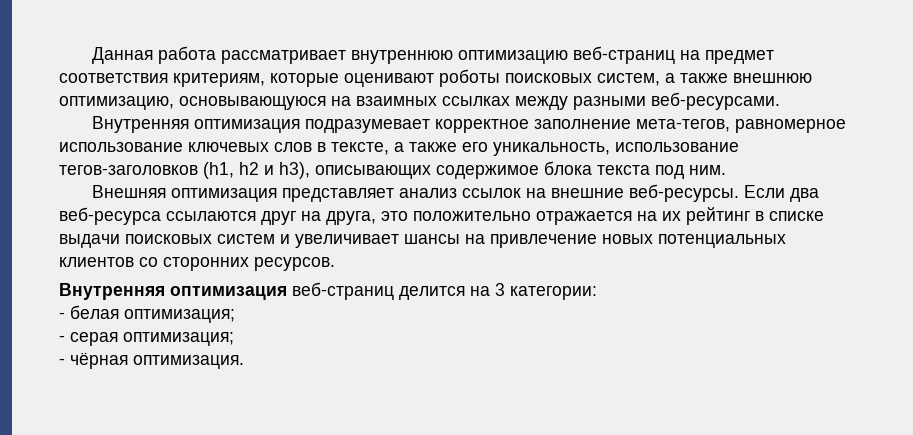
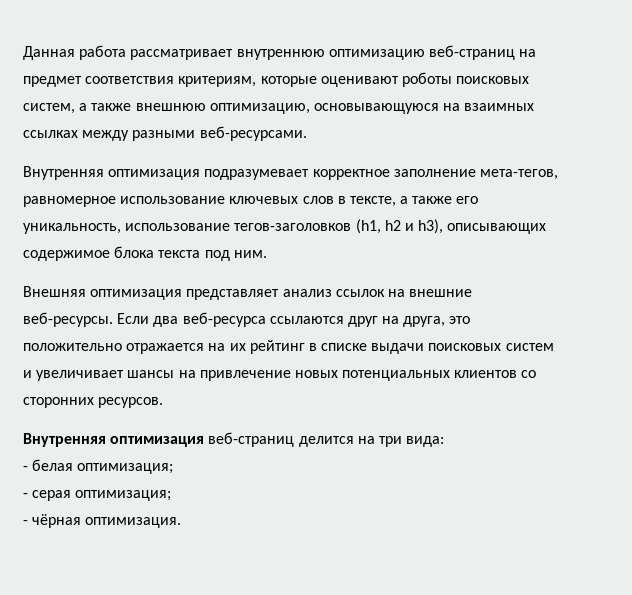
- Внутренняя оптимизация веб-страниц делится на 3 категории:
+ Внутренняя оптимизация веб-страниц делится на три вида:

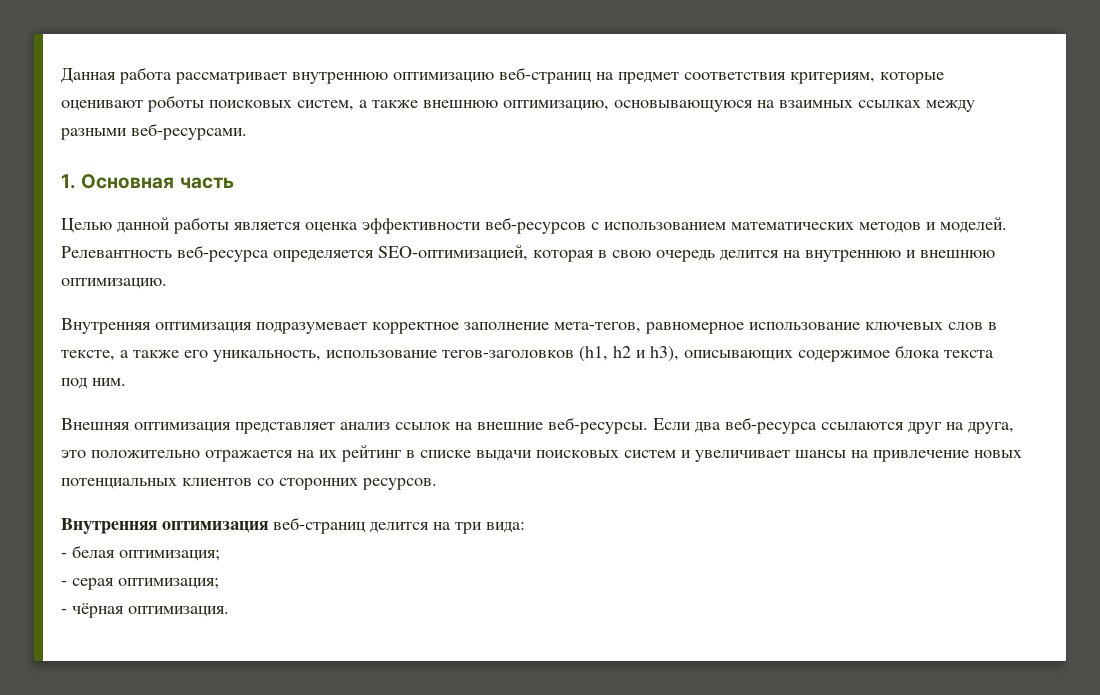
+ 1. Основная часть
+ Целью данной работы является оценка эффективности веб-ресурсов с использованием математических методов и моделей. Релевантность веб-ресурса определяется SEO-оптимизацией, которая в свою очередь делится на внутреннюю и внешнюю оптимизацию.

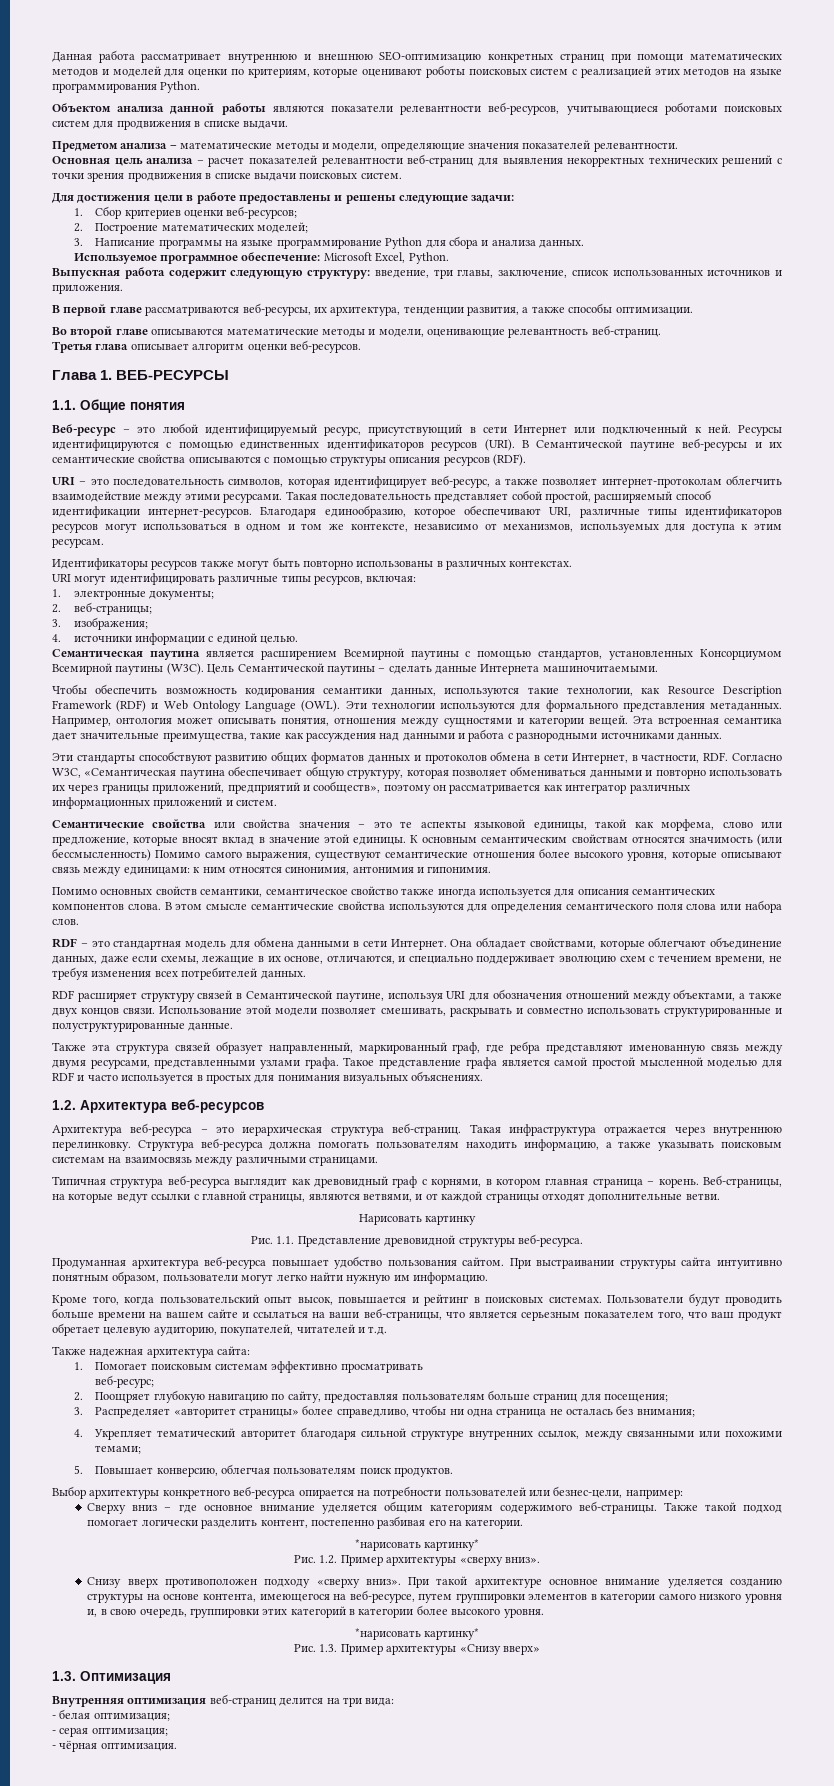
- Данная работа рассматривает внутреннюю оптимизацию веб-страниц на предмет соответствия критериям, которые оценивают роботы поисковых систем, а также внешнюю оптимизацию, основывающуюся на взаимных ссылках между разными веб-ресурсами.
- 1. Основная часть
- Целью данной работы является оценка эффективности веб-ресурсов с использованием математических методов и моделей. Релевантность веб-ресурса определяется SEO-оптимизацией, которая в свою очередь делится на внутреннюю и внешнюю оптимизацию.
- Внутренняя оптимизация подразумевает корректное заполнение мета-тегов, равномерное использование ключевых слов в тексте, а также его уникальность, использование тегов-заголовков (h1, h2 и h3), описывающих содержимое блока текста под ним.
- Внешняя оптимизация представляет анализ ссылок на внешние веб-ресурсы. Если два веб-ресурса ссылаются друг на друга, это положительно отражается на их рейтинг в списке выдачи поисковых систем и увеличивает шансы на привлечение новых потенциальных клиентов со сторонних ресурсов.
+ Данная работа рассматривает внутреннюю и внешнюю SEO-оптимизацию конкретных страниц при помощи математических методов и моделей для оценки по критериям, которые оценивают роботы поисковых систем с реализацией этих методов на языке программирования Python.
+ Объектом анализа данной работы являются показатели релевантности веб-ресурсов, учитывающиеся роботами поисковых систем для продвижения в списке выдачи.
+ Предметом анализа – математические методы и модели, определяющие значения показателей релевантности.
+ Основная цель анализа – расчет показателей релевантности веб-страниц для выявления некорректных технических решений с точки зрения продвижения в списке выдачи поисковых систем.
+ Для достижения цели в работе предоставлены и решены следующие задачи:
+ 1. Сбор критериев оценки веб-ресурсов;
+ 2. Построение математических моделей;
+ 3. Написание программы на языке программирование Python для сбора и анализа данных.
+ Используемое программное обеспечение: Microsoft Excel, Python.
+ Выпускная работа содержит следующую структуру: введение, три главы, заключение, список использованных источников и приложения.
+ В первой главе рассматриваются веб-ресурсы, их архитектура, тенденции развития, а также способы оптимизации.
+ Во второй главе описываются математические методы и модели, оценивающие релевантность веб-страниц.
+ Третья глава описывает алгоритм оценки веб-ресурсов.
+ Глава 1. ВЕБ-РЕСУРСЫ
+ 1.1. Общие понятия
+ Веб-ресурс – это любой идентифицируемый ресурс, присутствующий в сети Интернет или подключенный к ней. Ресурсы идентифицируются с помощью единственных идентификаторов ресурсов (URI). В Семантической паутине веб-ресурсы и их семантические свойства описываются с помощью структуры описания ресурсов (RDF).
+ URI – это последовательность символов, которая идентифицирует веб-ресурс, а также позволяет интернет-протоколам облегчить взаимодействие между этими ресурсами. Такая последовательность представляет собой простой, расширяемый способ идентификации интернет-ресурсов. Благодаря единообразию, которое обеспечивают URI, различные типы идентификаторов ресурсов могут использоваться в одном и том же контексте, независимо от механизмов, используемых для доступа к этим ресурсам.
+ Идентификаторы ресурсов также могут быть повторно использованы в различных контекстах.
+ URI могут идентифицировать различные типы ресурсов, включая:
+ 1. электронные документы;
+ 2. веб-страницы;
+ 3. изображения;
+ 4. источники информации с единой целью.
+ Семантическая паутина является расширением Всемирной паутины с помощью стандартов, установленных Консорциумом Всемирной паутины (W3C). Цель Семантической паутины – сделать данные Интернета машиночитаемыми.
+ Чтобы обеспечить возможность кодирования семантики данных, используются такие технологии, как Resource Description Framework (RDF) и Web Ontology Language (OWL). Эти технологии используются для формального представления метаданных. Например, онтология может описывать понятия, отношения между сущностями и категории вещей. Эта встроенная семантика дает значительные преимущества, такие как рассуждения над данными и работа с разнородными источниками данных.
+ Эти стандарты способствуют развитию общих форматов данных и протоколов обмена в сети Интернет, в частности, RDF. Согласно W3C, «Семантическая паутина обеспечивает общую структуру, которая позволяет обмениваться данными и повторно использовать их через границы приложений, предприятий и сообществ», поэтому он рассматривается как интегратор различных информационных приложений и систем.
+ Семантические свойства или свойства значения – это те аспекты языковой единицы, такой как морфема, слово или предложение, которые вносят вклад в значение этой единицы. К основным семантическим свойствам относятся значимость (или бессмысленность) Помимо самого выражения, существуют семантические отношения более высокого уровня, которые описывают связь между единицами: к ним относятся синонимия, антонимия и гипонимия.
+ Помимо основных свойств семантики, семантическое свойство также иногда используется для описания семантических компонентов слова. В этом смысле семантические свойства используются для определения семантического поля слова или набора слов.
+ RDF – это стандартная модель для обмена данными в сети Интернет. Она обладает свойствами, которые облегчают объединение данных, даже если схемы, лежащие в их основе, отличаются, и специально поддерживает эволюцию схем с течением времени, не требуя изменения всех потребителей данных.
+ RDF расширяет структуру связей в Семантической паутине, используя URI для обозначения отношений между объектами, а также двух концов связи. Использование этой модели позволяет смешивать, раскрывать и совместно использовать структурированные и полуструктурированные данные.
+ Также эта структура связей образует направленный, маркированный граф, где ребра представляют именованную связь между двумя ресурсами, представленными узлами графа. Такое представление графа является самой простой мысленной моделью для RDF и часто используется в простых для понимания визуальных объяснениях.
+ 1.2. Архитектура веб-ресурсов
+ Архитектура веб-ресурса – это иерархическая структура веб-страниц. Такая инфраструктура отражается через внутреннюю перелинковку. Структура веб-ресурса должна помогать пользователям находить информацию, а также указывать поисковым системам на взаимосвязь между различными страницами.
+ Типичная структура веб-ресурса выглядит как древовидный граф с корнями, в котором главная страница – корень. Веб-страницы, на которые ведут ссылки с главной страницы, являются ветвями, и от каждой страницы отходят дополнительные ветви.
+ Нарисовать картинку
+ Рис. 1.1. Представление древовидной структуры веб-ресурса.
+ Продуманная архитектура веб-ресурса повышает удобство пользования сайтом. При выстраивании структуры сайта интуитивно понятным образом, пользователи могут легко найти нужную им информацию.
+ Кроме того, когда пользовательский опыт высок, повышается и рейтинг в поисковых системах. Пользователи будут проводить больше времени на вашем сайте и ссылаться на ваши веб-страницы, что является серьезным показателем того, что ваш продукт обретает целевую аудиторию, покупателей, читателей и т.д.
+ Также надежная архитектура сайта:
+ 1. Помогает поисковым системам эффективно просматривать
+ веб-ресурс;
+ 2. Поощряет глубокую навигацию по сайту, предоставляя пользователям больше страниц для посещения;
+ 3. Распределяет «авторитет страницы» более справедливо, чтобы ни одна страница не осталась без внимания;
+ 4. Укрепляет тематический авторитет благодаря сильной структуре внутренних ссылок, между связанными или похожими темами;
+ 5. Повышает конверсию, облегчая пользователям поиск продуктов.
+ Выбор архитектуры конкретного веб-ресурса опирается на потребности пользователей или безнес-цели, например:
+ Сверху вниз – где основное внимание уделяется общим категориям содержимого веб-страницы. Также такой подход помогает логически разделить контент, постепенно разбивая его на категории.
+ *нарисовать картинку*
+ Рис. 1.2. Пример архитектуры «сверху вниз».
+ Снизу вверх противоположен подходу «сверху вниз». При такой архитектуре основное внимание уделяется созданию структуры на основе контента, имеющегося на веб-ресурсе, путем группировки элементов в категории самого низкого уровня и, в свою очередь, группировки этих категорий в категории более высокого уровня.
+ *нарисовать картинку*
+ Рис. 1.3. Пример архитектуры «Снизу вверх»
+ 1.3. Оптимизация

